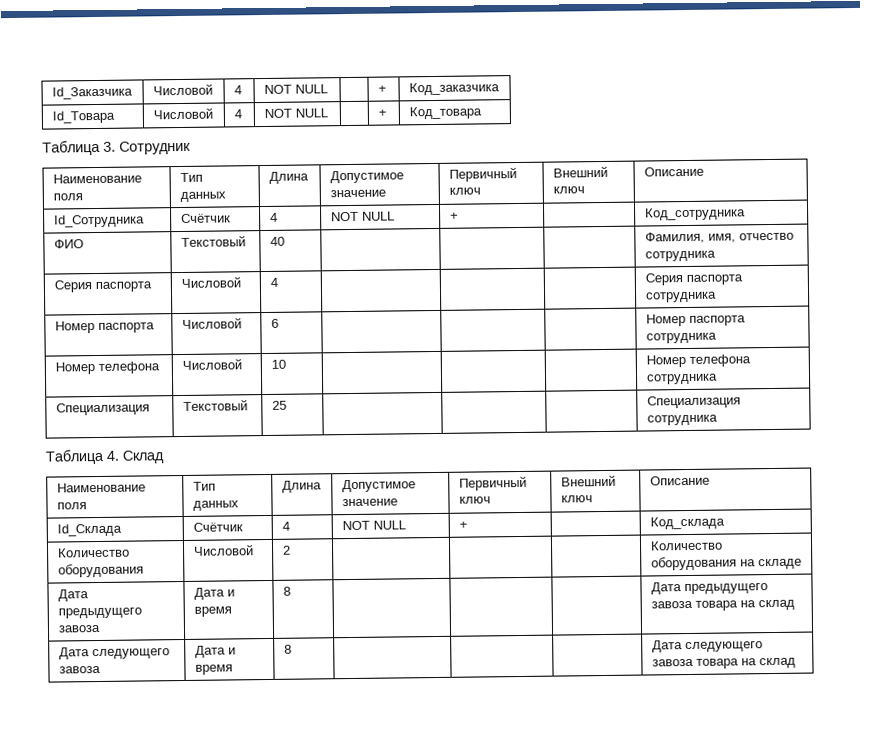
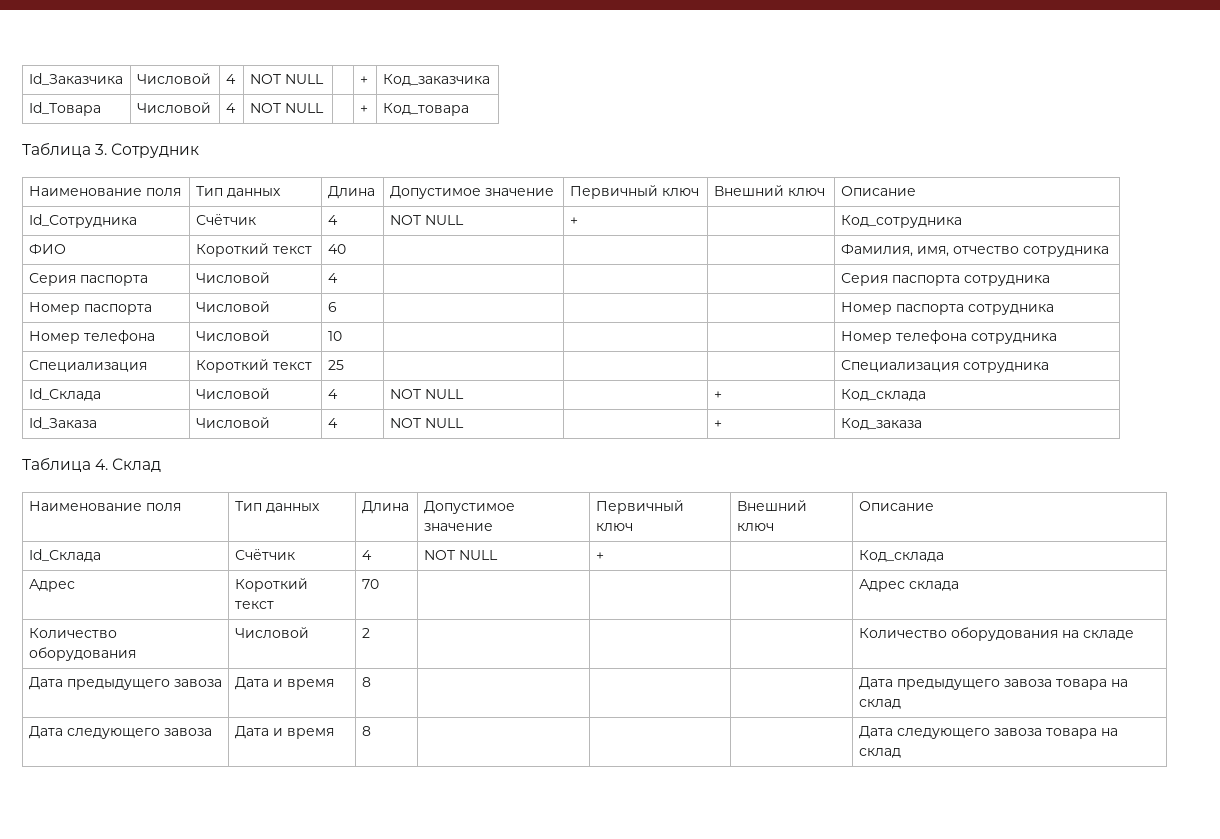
- ФИО | Текстовый | 40 | | | | Фамилия, имя, отчество сотрудника
+ ФИО | Короткий текст | 40 | | | | Фамилия, имя, отчество сотрудника
- Специализация | Текстовый | 25 | | | | Специализация сотрудника
+ Специализация | Короткий текст | 25 | | | | Специализация сотрудника
+ Id_Склада | Числовой | 4 | NOT NULL | | + | Код_склада
+ Id_Заказа | Числовой | 4 | NOT NULL | | + | Код_заказа
+ Адрес | Короткий текст | 70 | | | | Адрес склада

